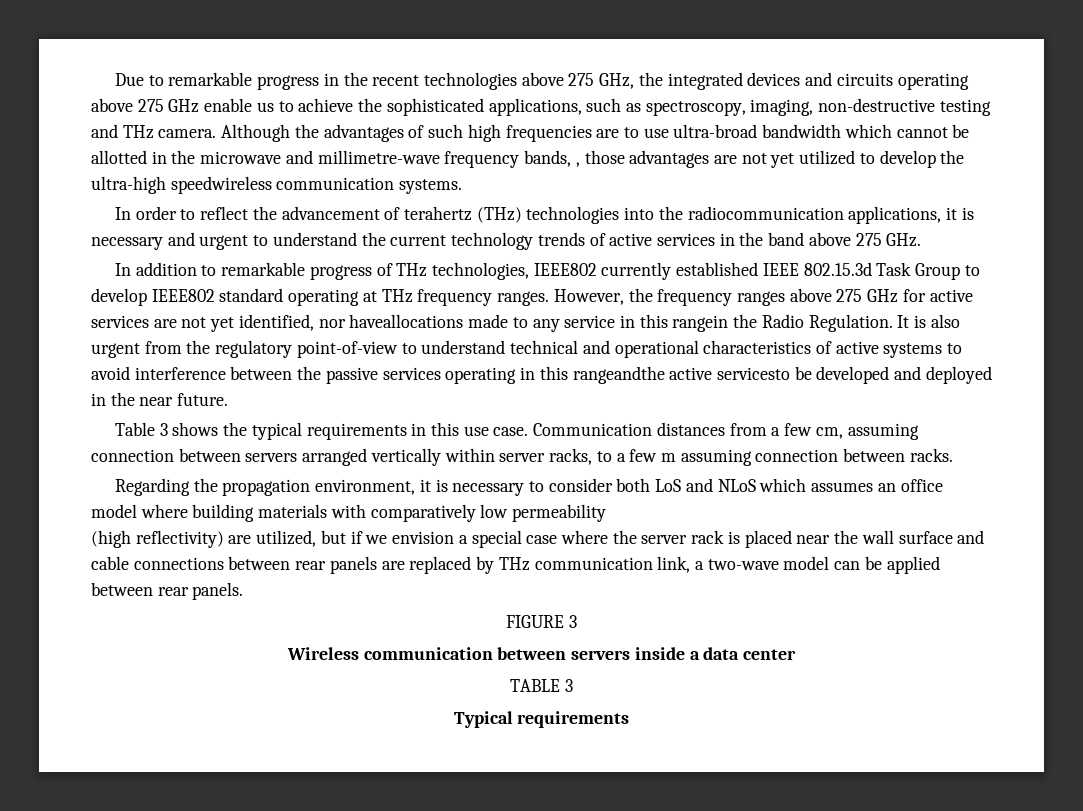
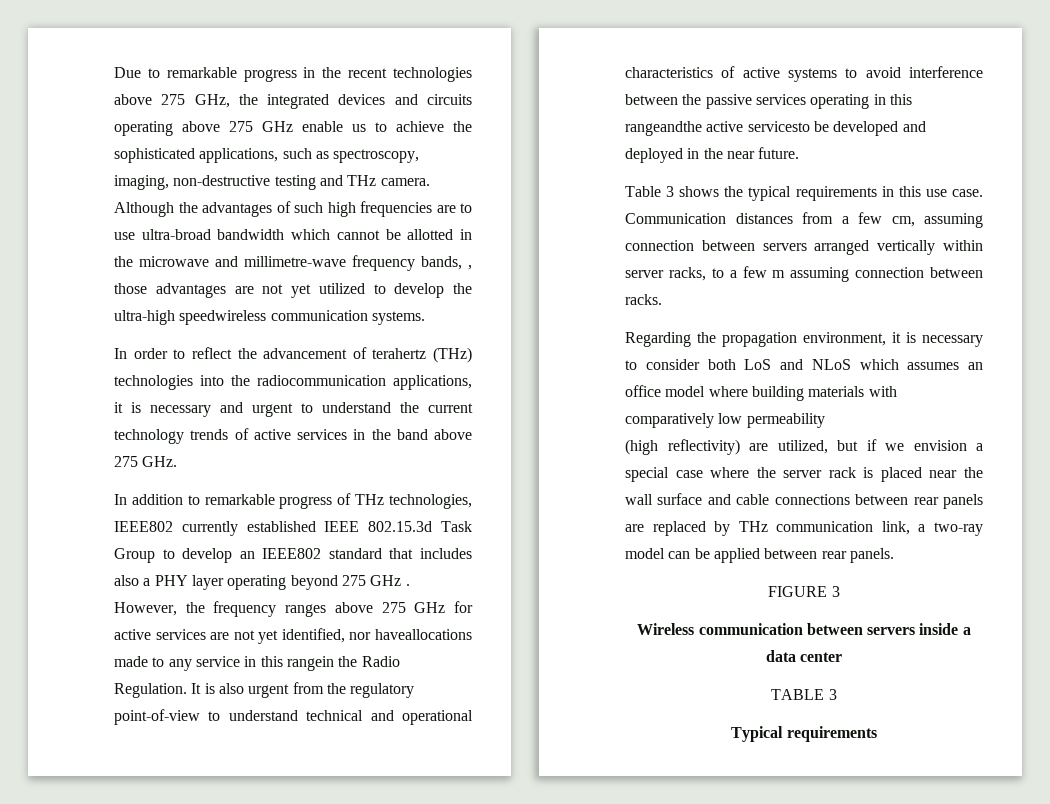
- In addition to remarkable progress of THz technologies, IEEE802 currently established IEEE 802.15.3d Task Group to develop IEEE802 standard operating at THz frequency ranges.
+ In addition to remarkable progress of THz technologies, IEEE802 currently established IEEE 802.15.3d Task Group to develop an IEEE802 standard that includes also a PHY layer operating beyond 275 GHz .
- (high reflectivity) are utilized, but if we envision a special case where the server rack is placed near the wall surface and cable connections between rear panels are replaced by THz communication link, a two-wave model can be applied between rear panels.
+ (high reflectivity) are utilized, but if we envision a special case where the server rack is placed near the wall surface and cable connections between rear panels are replaced by THz communication link, a two-ray model can be applied between rear panels.

